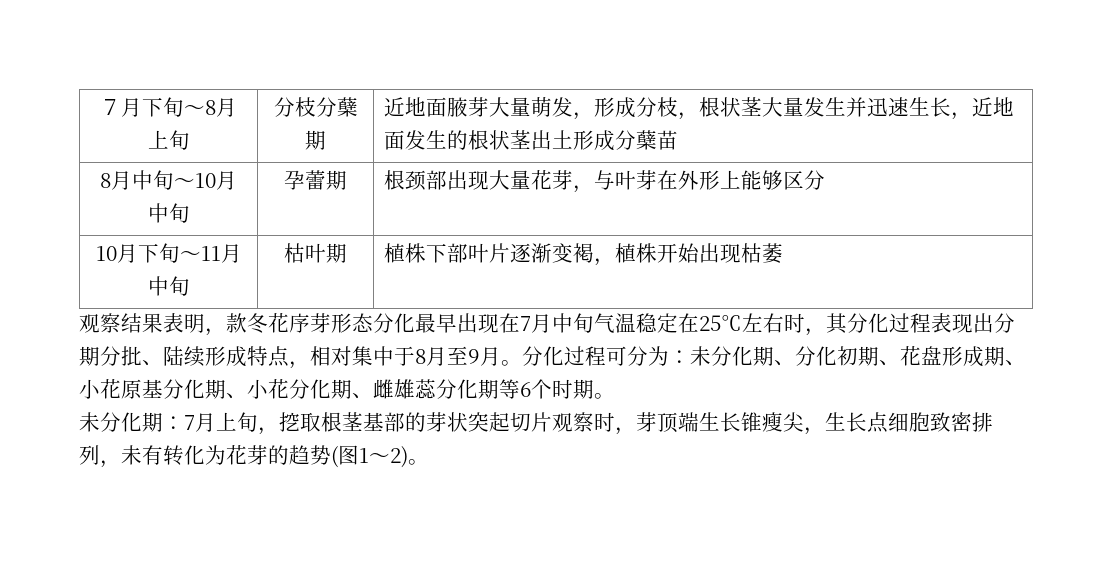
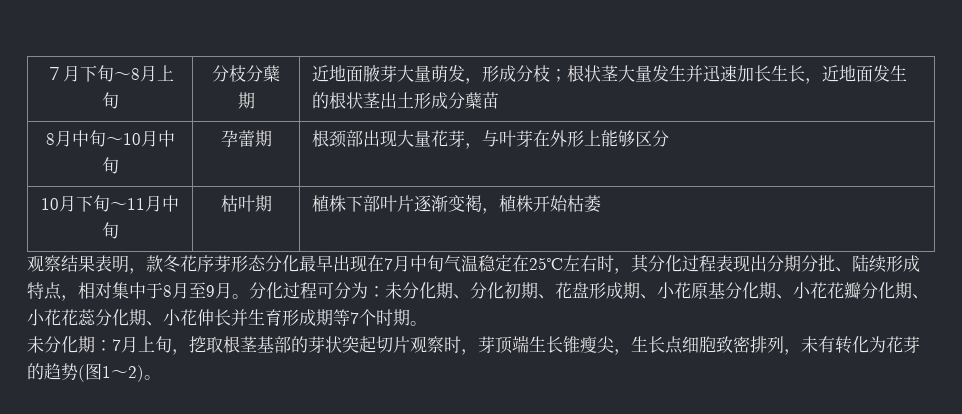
- ７月下旬～8月上旬 | 分枝分蘖期 | 近地面腋芽大量萌发，形成分枝，根状茎大量发生并迅速生长，近地面发生的根状茎出土形成分蘖苗
+ ７月下旬～8月上旬 | 分枝分蘖期 | 近地面腋芽大量萌发，形成分枝；根状茎大量发生并迅速加长生长，近地面发生的根状茎出土形成分蘖苗
- 10月下旬～11月中旬 | 枯叶期 | 植株下部叶片逐渐变褐，植株开始出现枯萎
+ 10月下旬～11月中旬 | 枯叶期 | 植株下部叶片逐渐变褐，植株开始枯萎
- 分化过程可分为：未分化期、分化初期、花盘形成期、小花原基分化期、小花分化期、雌雄蕊分化期等6个时期。
+ 分化过程可分为：未分化期、分化初期、花盘形成期、小花原基分化期、小花花瓣分化期、小花花蕊分化期、小花伸长并生育形成期等7个时期。

